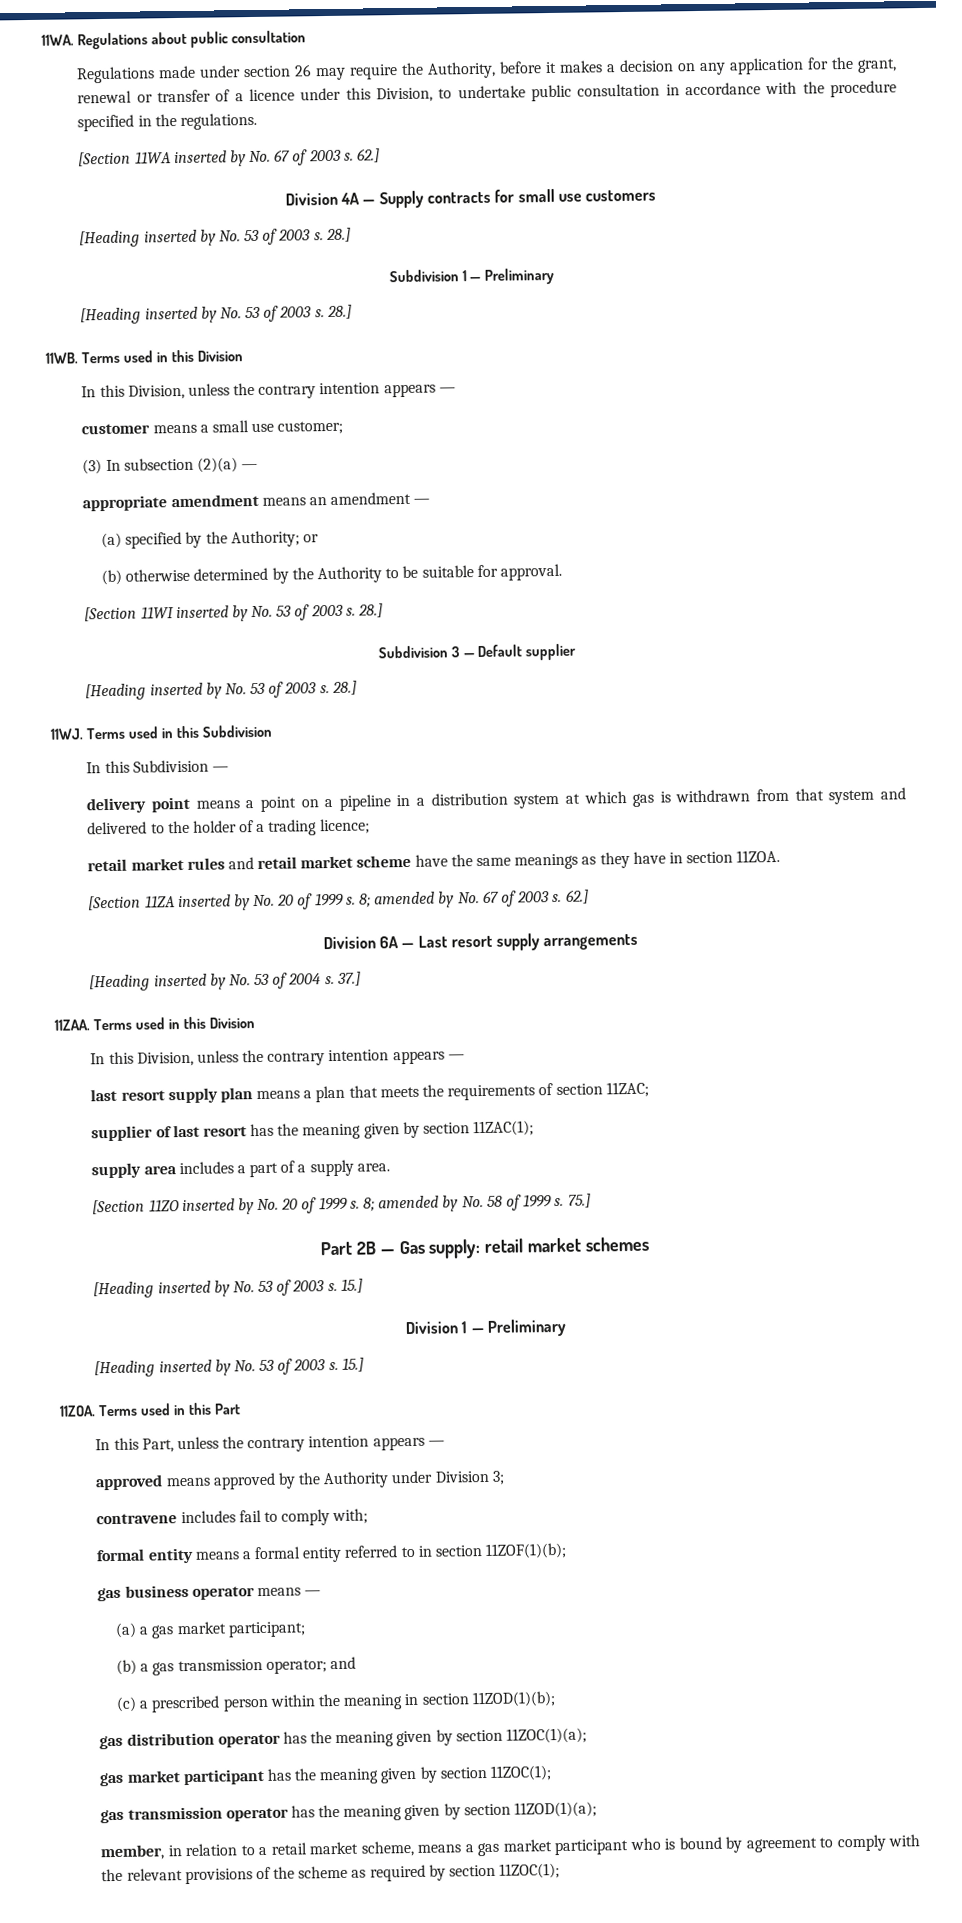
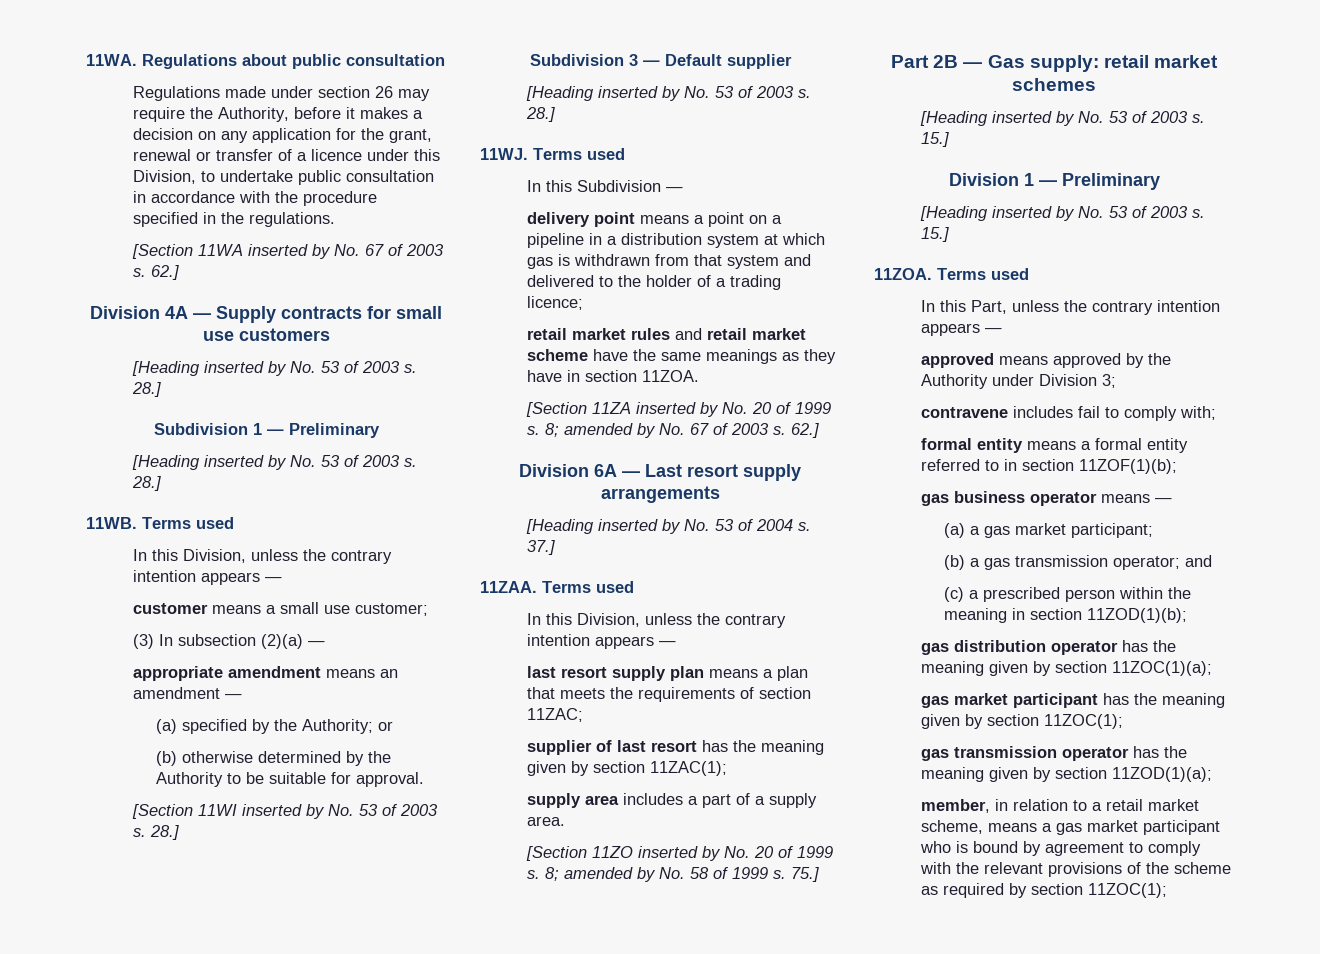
- 11WB. Terms used in this Division
+ 11WB. Terms used
- 11WJ. Terms used in this Subdivision
+ 11WJ. Terms used
- 11ZAA. Terms used in this Division
+ 11ZAA. Terms used
- 11ZOA. Terms used in this Part
+ 11ZOA. Terms used

